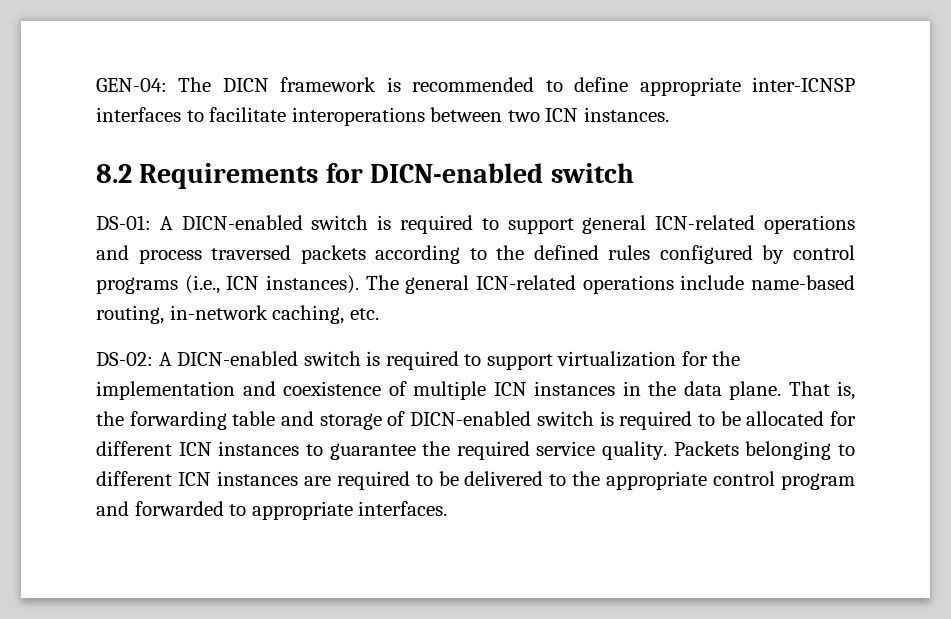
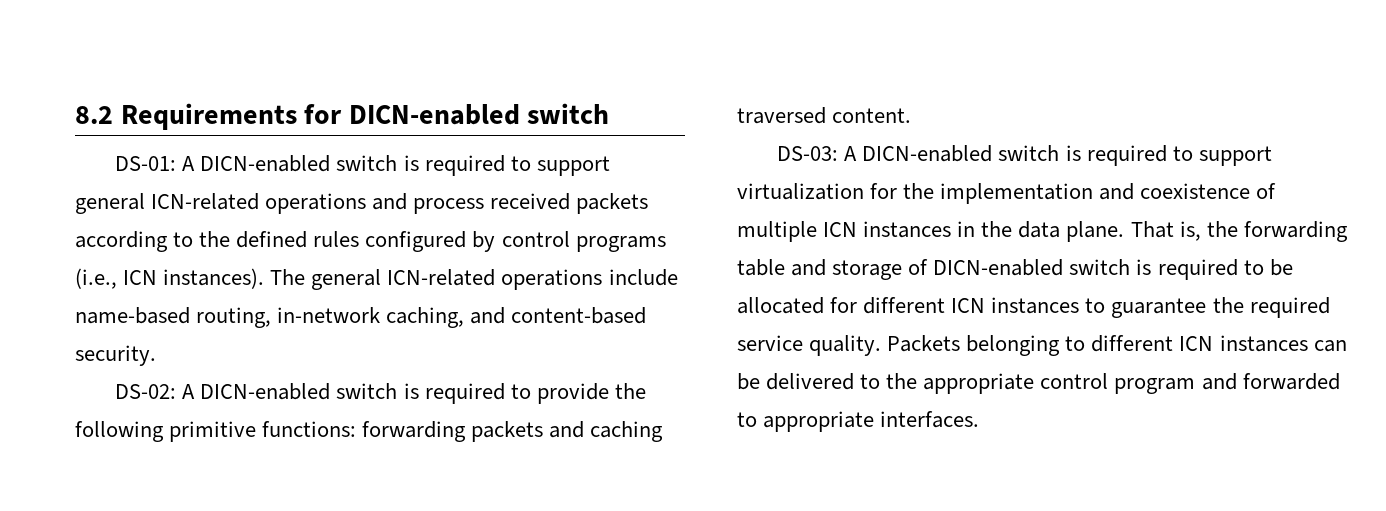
- GEN-04: The DICN framework is recommended to define appropriate inter-ICNSP interfaces to facilitate interoperations between two ICN instances.
- DS-01: A DICN-enabled switch is required to support general ICN-related operations and process traversed packets according to the defined rules configured by control programs (i.e., ICN instances).
+ DS-01: A DICN-enabled switch is required to support general ICN-related operations and process received packets according to the defined rules configured by control programs (i.e., ICN instances).
- The general ICN-related operations include name-based routing, in-network caching, etc.
+ The general ICN-related operations include name-based routing, in-network caching, and content-based security.
- DS-02: A DICN-enabled switch is required to support virtualization for the implementation and coexistence of multiple ICN instances in the data plane.
+ DS-02: A DICN-enabled switch is required to provide the following primitive functions: forwarding packets and caching traversed content.
+ DS-03: A DICN-enabled switch is required to support virtualization for the implementation and coexistence of multiple ICN instances in the data plane.
- Packets belonging to different ICN instances are required to be delivered to the appropriate control program and forwarded to appropriate interfaces.
+ Packets belonging to different ICN instances can be delivered to the appropriate control program and forwarded to appropriate interfaces.

